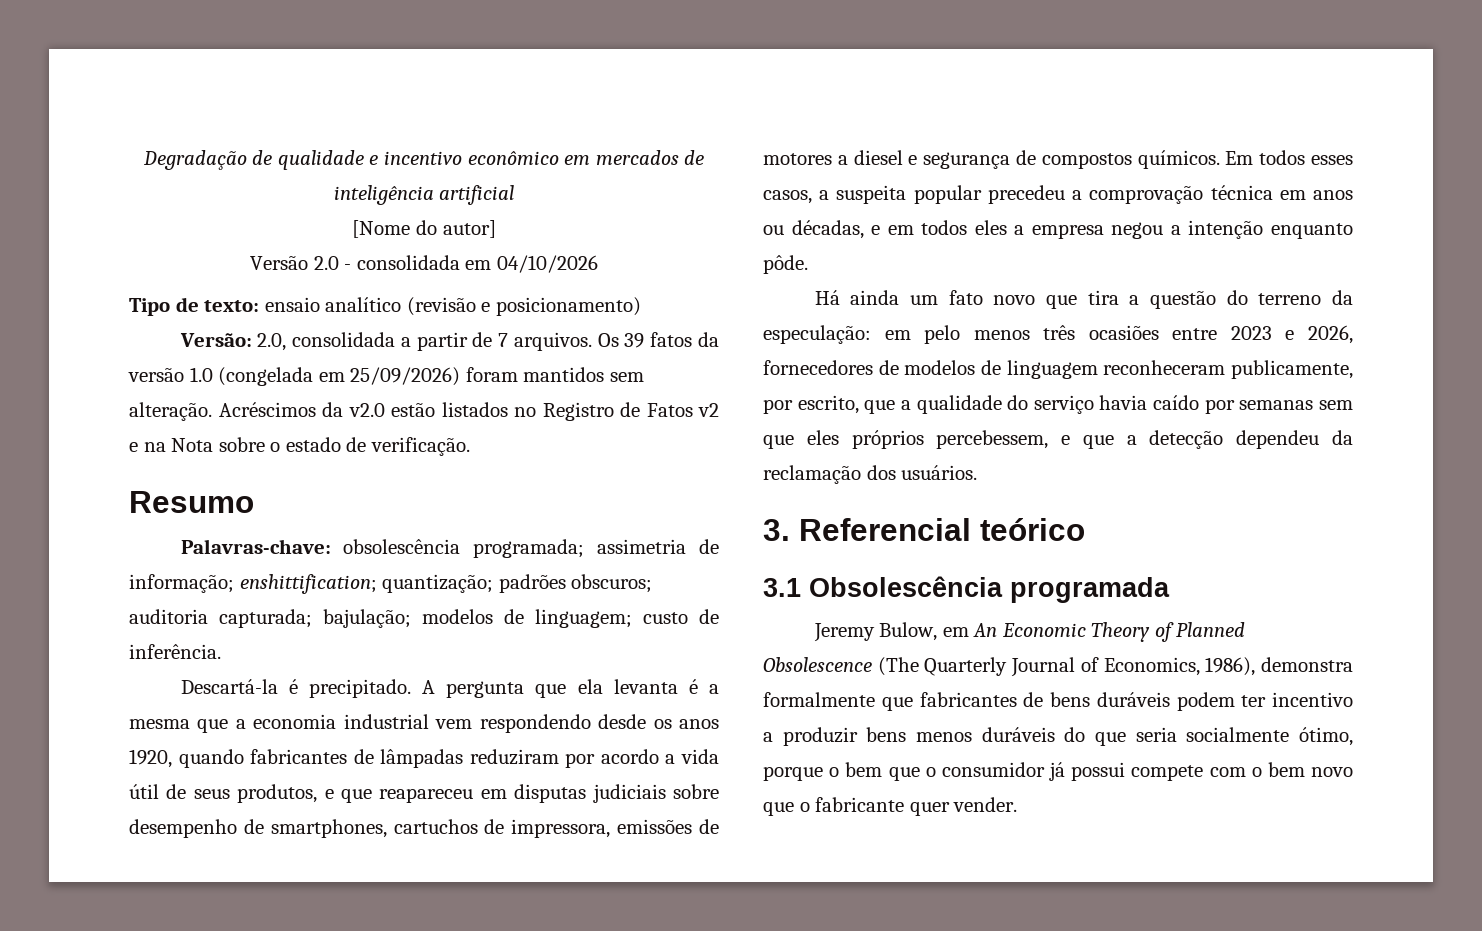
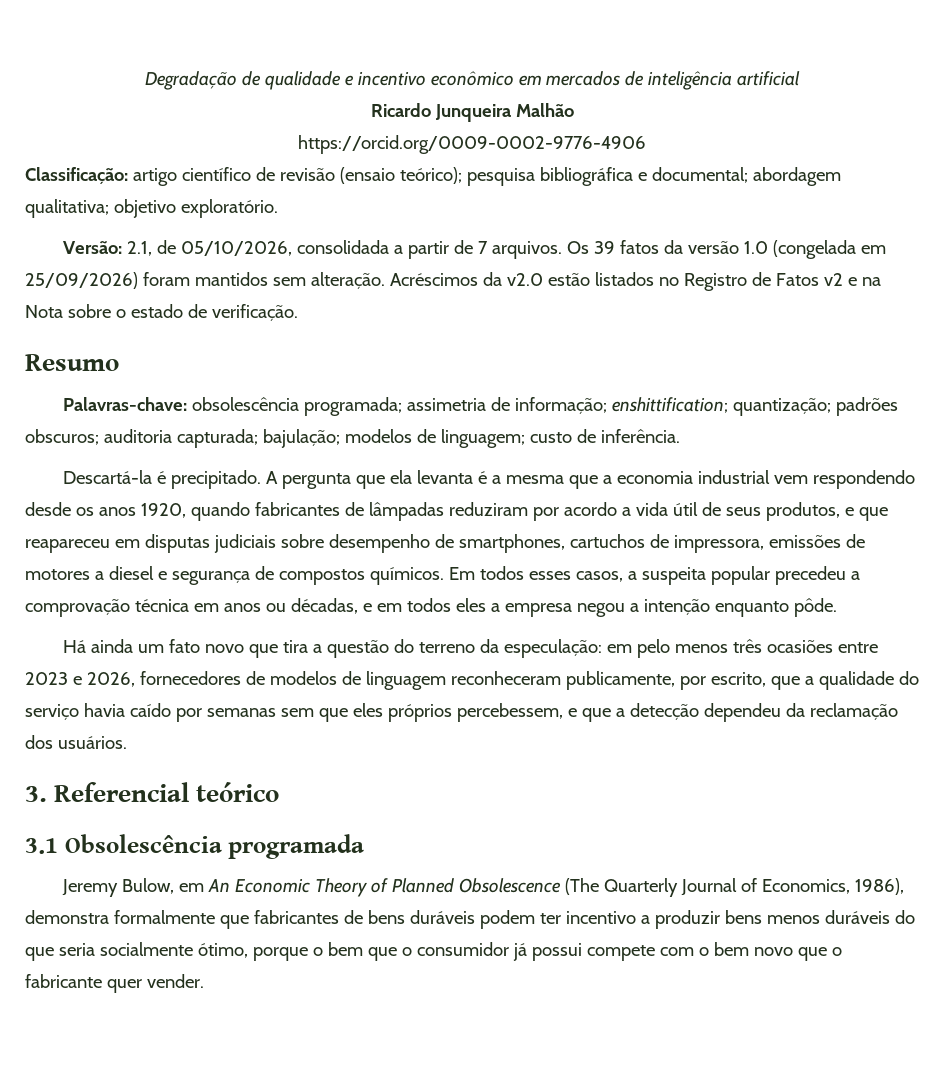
- [Nome do autor]
- Versão 2.0 - consolidada em 04/10/2026
- Tipo de texto: ensaio analítico (revisão e posicionamento)
- Versão: 2.0, consolidada a partir de 7 arquivos.
+ Ricardo Junqueira Malhão
+ https://orcid.org/0009-0002-9776-4906
+ Classificação: artigo científico de revisão (ensaio teórico); pesquisa bibliográfica e documental; abordagem qualitativa; objetivo exploratório.
+ Versão: 2.1, de 05/10/2026, consolidada a partir de 7 arquivos.

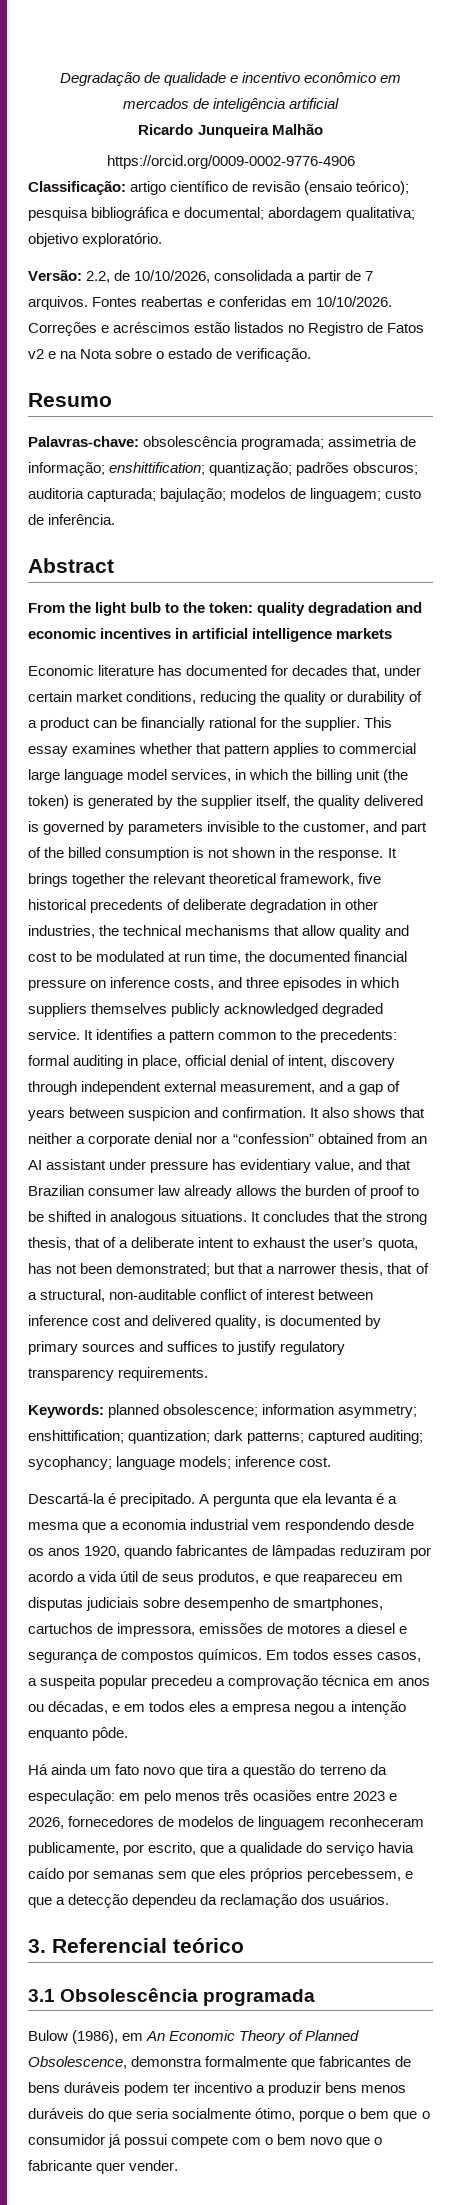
- Versão: 2.1, de 05/10/2026, consolidada a partir de 7 arquivos.
+ Versão: 2.2, de 10/10/2026, consolidada a partir de 7 arquivos.
- Os 39 fatos da versão 1.0 (congelada em 25/09/2026) foram mantidos sem alteração. Acréscimos da v2.0 estão listados no Registro de Fatos v2 e na Nota sobre o estado de verificação.
+ Fontes reabertas e conferidas em 10/10/2026. Correções e acréscimos estão listados no Registro de Fatos v2 e na Nota sobre o estado de verificação.
+ Abstract
+ From the light bulb to the token: quality degradation and economic incentives in artificial intelligence markets
+ Economic literature has documented for decades that, under certain market conditions, reducing the quality or durability of a product can be financially rational for the supplier. This essay examines whether that pattern applies to commercial large language model services, in which the billing unit (the token) is generated by the supplier itself, the quality delivered is governed by parameters invisible to the customer, and part of the billed consumption is not shown in the response. It brings together the relevant theoretical framework, five historical precedents of deliberate degradation in other industries, the technical mechanisms that allow quality and cost to be modulated at run time, the documented financial pressure on inference costs, and three episodes in which suppliers themselves publicly acknowledged degraded service. It identifies a pattern common to the precedents: formal auditing in place, official denial of intent, discovery through independent external measurement, and a gap of years between suspicion and confirmation. It also shows that neither a corporate denial nor a “confession” obtained from an AI assistant under pressure has evidentiary value, and that Brazilian consumer law already allows the burden of proof to be shifted in analogous situations. It concludes that the strong thesis, that of a deliberate intent to exhaust the user’s quota, has not been demonstrated; but that a narrower thesis, that of a structural, non-auditable conflict of interest between inference cost and delivered quality, is documented by primary sources and suffices to justify regulatory transparency requirements.
+ Keywords: planned obsolescence; information asymmetry; enshittification; quantization; dark patterns; captured auditing; sycophancy; language models; inference cost.
- Jeremy Bulow, em An Economic Theory of Planned Obsolescence (The Quarterly Journal of Economics, 1986), demonstra formalmente que fabricantes de bens duráveis podem ter incentivo a produzir bens menos duráveis do que seria socialmente ótimo, porque o bem que o consumidor já possui compete com o bem novo que o fabricante quer vender.
+ Bulow (1986), em An Economic Theory of Planned Obsolescence, demonstra formalmente que fabricantes de bens duráveis podem ter incentivo a produzir bens menos duráveis do que seria socialmente ótimo, porque o bem que o consumidor já possui compete com o bem novo que o fabricante quer vender.

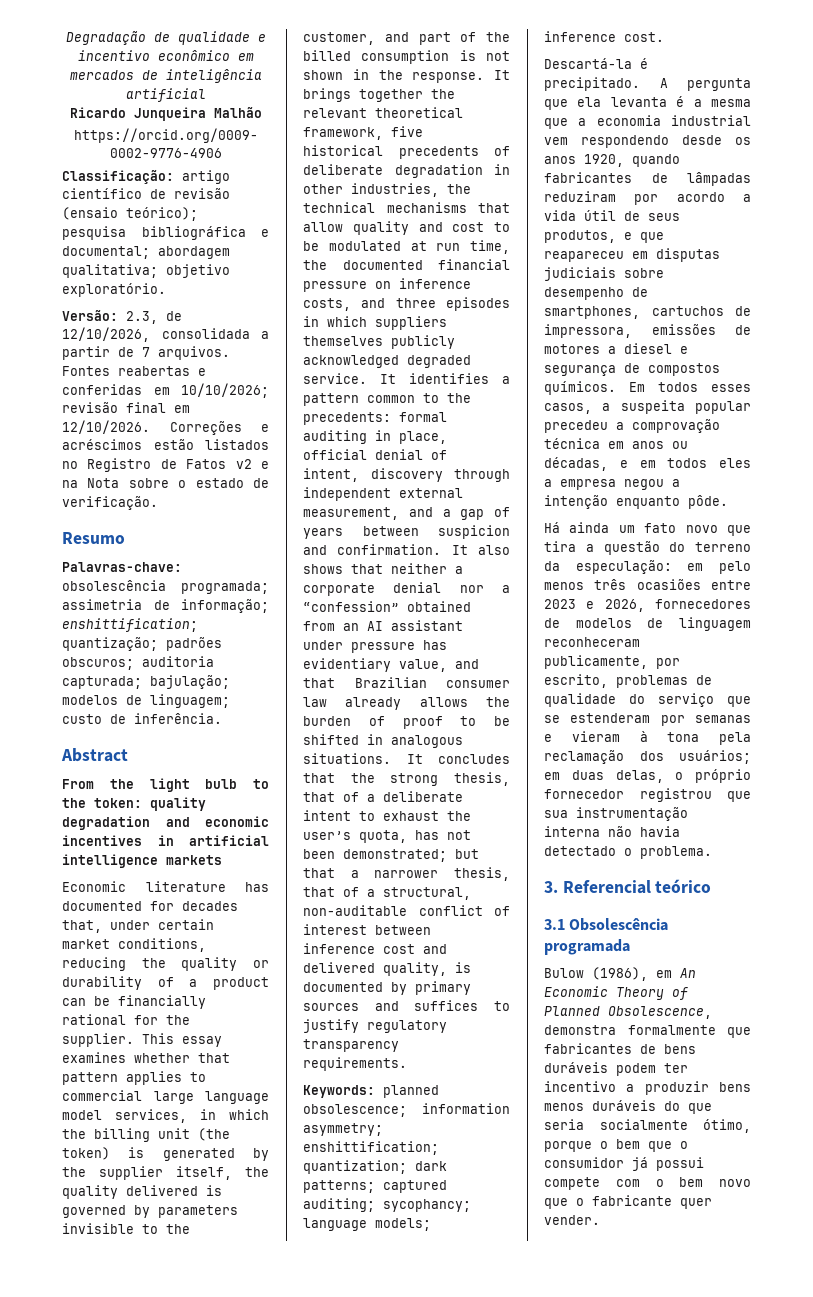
- Versão: 2.2, de 10/10/2026, consolidada a partir de 7 arquivos.
+ Versão: 2.3, de 12/10/2026, consolidada a partir de 7 arquivos.
- Fontes reabertas e conferidas em 10/10/2026.
+ Fontes reabertas e conferidas em 10/10/2026; revisão final em 12/10/2026.
- Há ainda um fato novo que tira a questão do terreno da especulação: em pelo menos três ocasiões entre 2023 e 2026, fornecedores de modelos de linguagem reconheceram publicamente, por escrito, que a qualidade do serviço havia caído por semanas sem que eles próprios percebessem, e que a detecção dependeu da reclamação dos usuários.
+ Há ainda um fato novo que tira a questão do terreno da especulação: em pelo menos três ocasiões entre 2023 e 2026, fornecedores de modelos de linguagem reconheceram publicamente, por escrito, problemas de qualidade do serviço que se estenderam por semanas e vieram à tona pela reclamação dos usuários; em duas delas, o próprio fornecedor registrou que sua instrumentação interna não havia detectado o problema.

